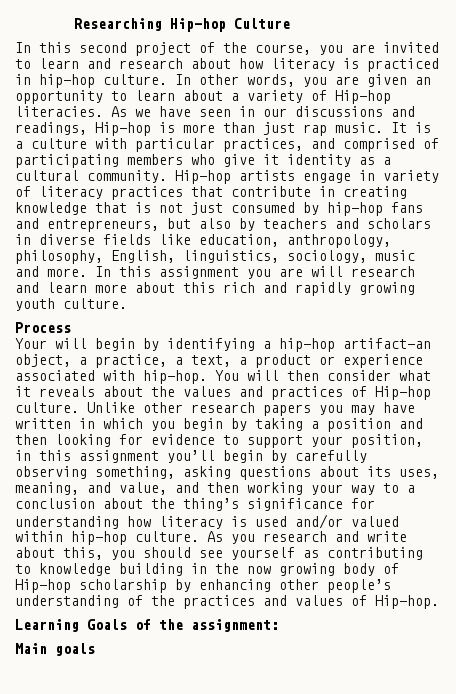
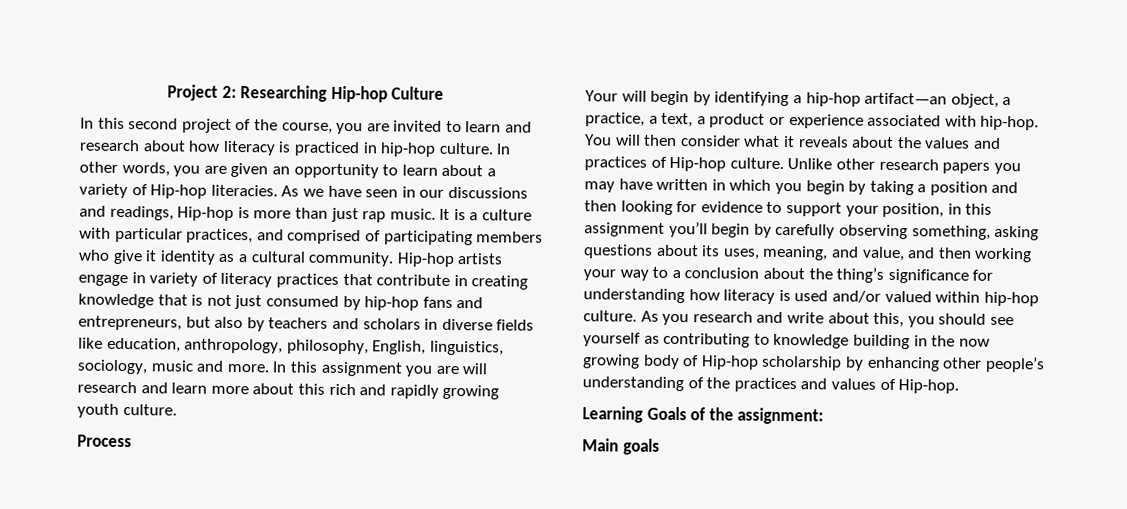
- Researching Hip-hop Culture
+ Project 2: Researching Hip-hop Culture

